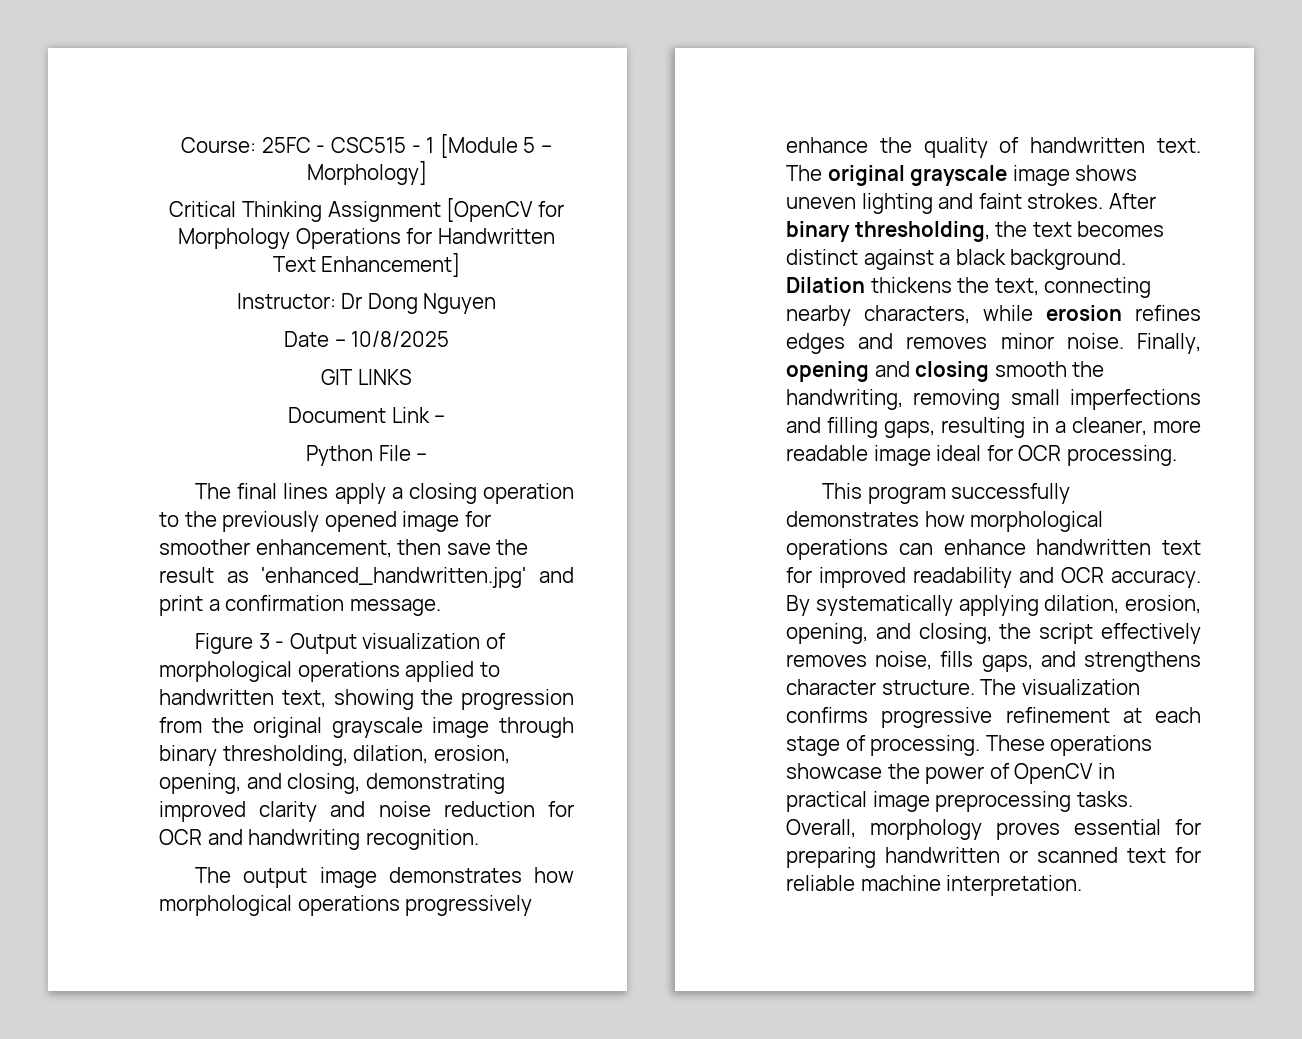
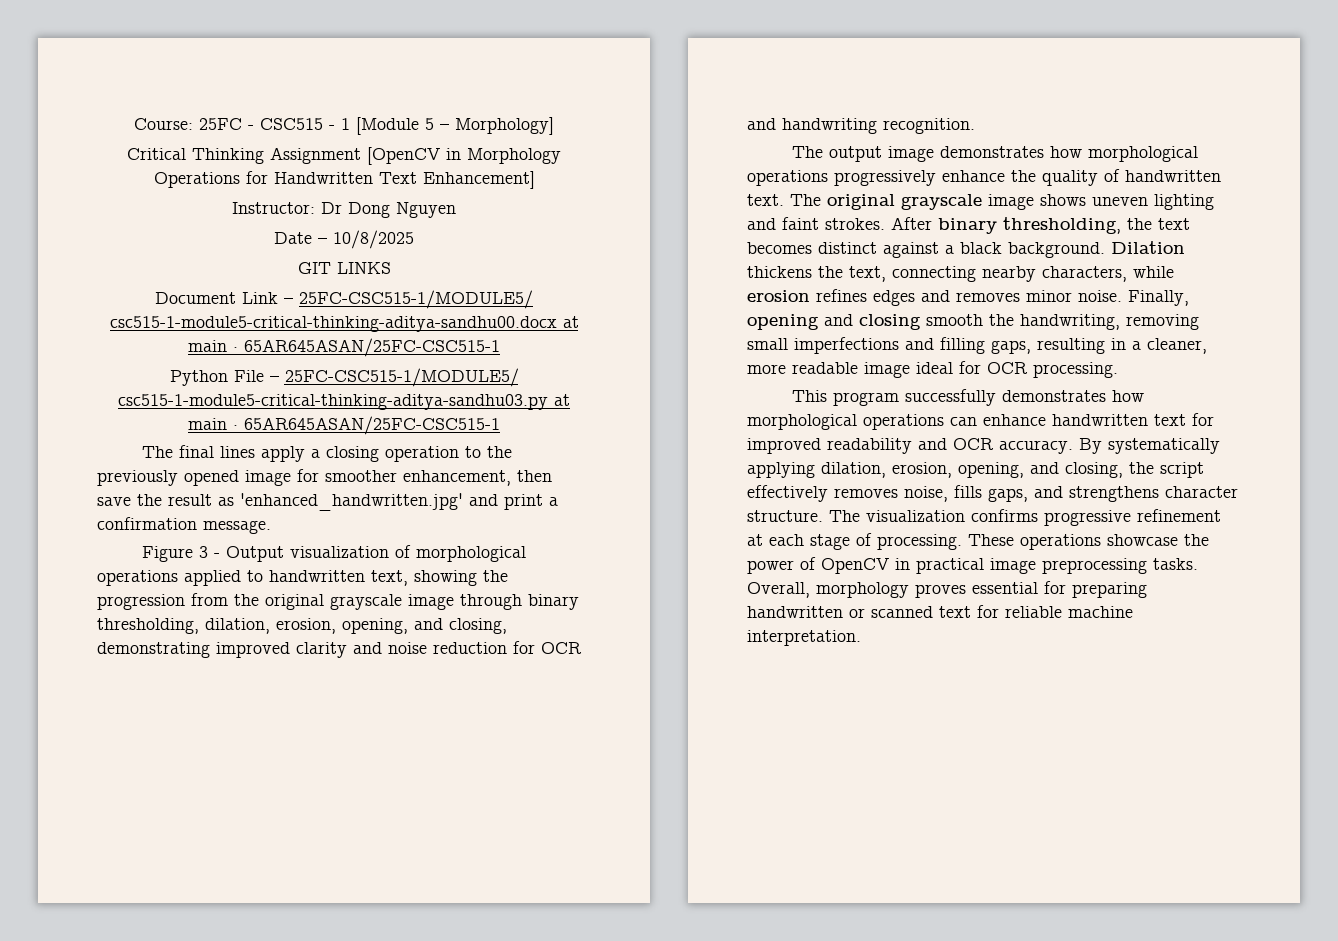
- Critical Thinking Assignment [OpenCV for Morphology Operations for Handwritten Text Enhancement]
+ Critical Thinking Assignment [OpenCV in Morphology Operations for Handwritten Text Enhancement]
- Document Link –
- Python File –
+ Document Link – 25FC-CSC515-1/MODULE5/ csc515-1-module5-critical-thinking-aditya-sandhu00.docx at main · 65AR645ASAN/25FC-CSC515-1
+ Python File – 25FC-CSC515-1/MODULE5/ csc515-1-module5-critical-thinking-aditya-sandhu03.py at main · 65AR645ASAN/25FC-CSC515-1

